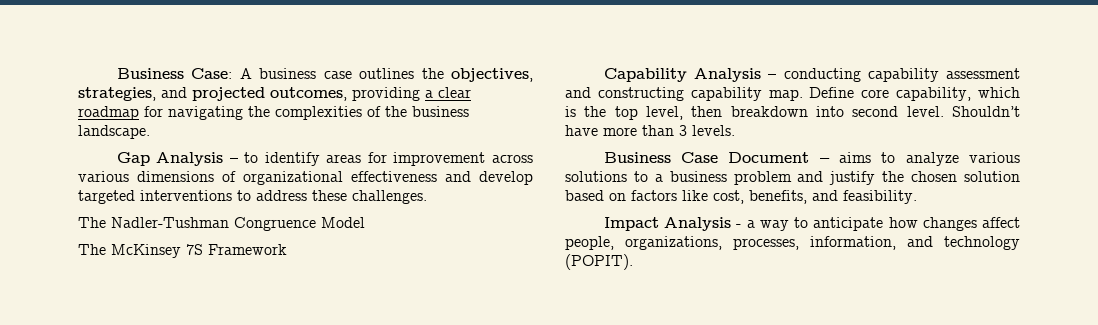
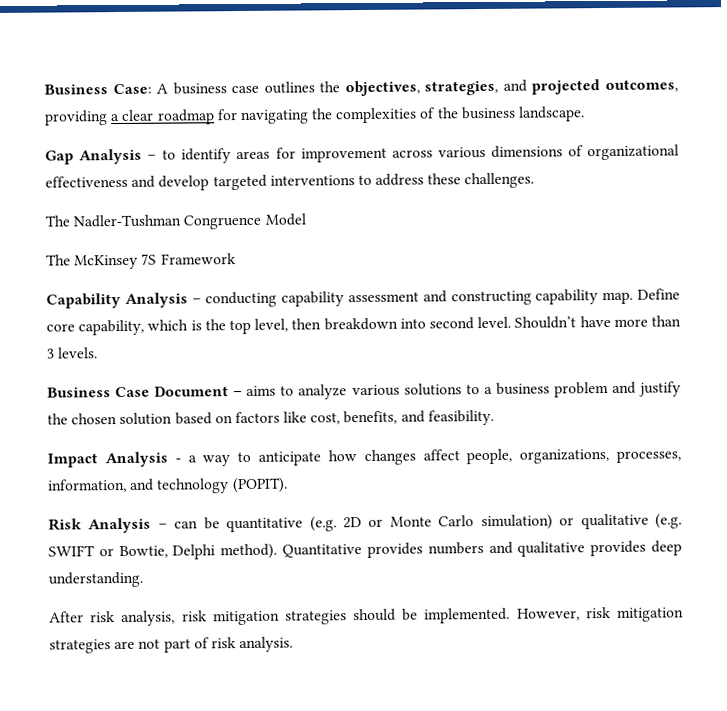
+ Risk Analysis – can be quantitative (e.g. 2D or Monte Carlo simulation) or qualitative (e.g. SWIFT or Bowtie, Delphi method). Quantitative provides numbers and qualitative provides deep understanding.
+ After risk analysis, risk mitigation strategies should be implemented. However, risk mitigation strategies are not part of risk analysis.

